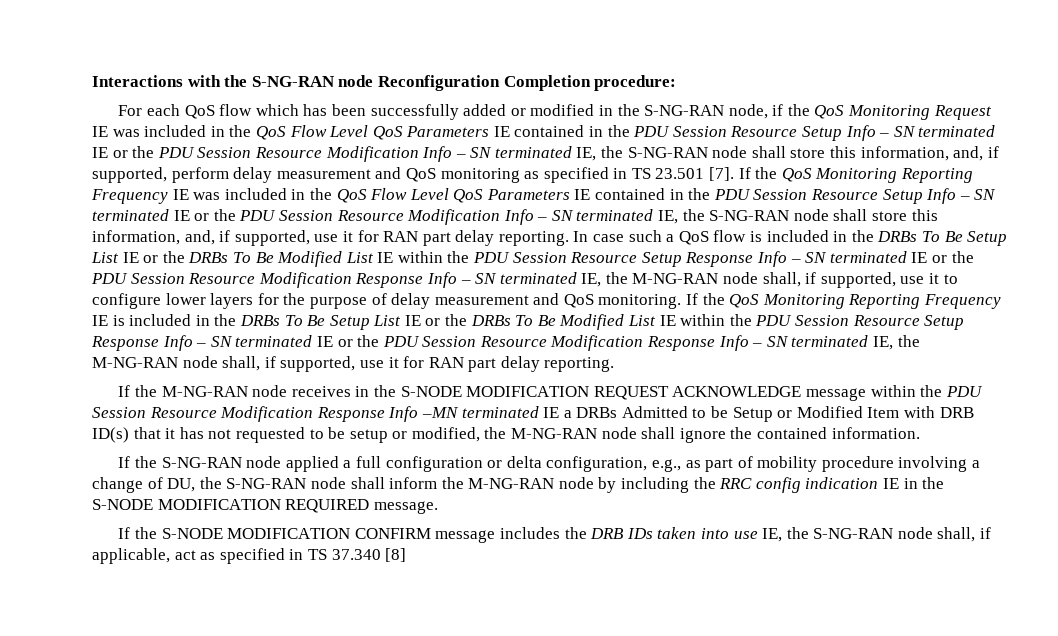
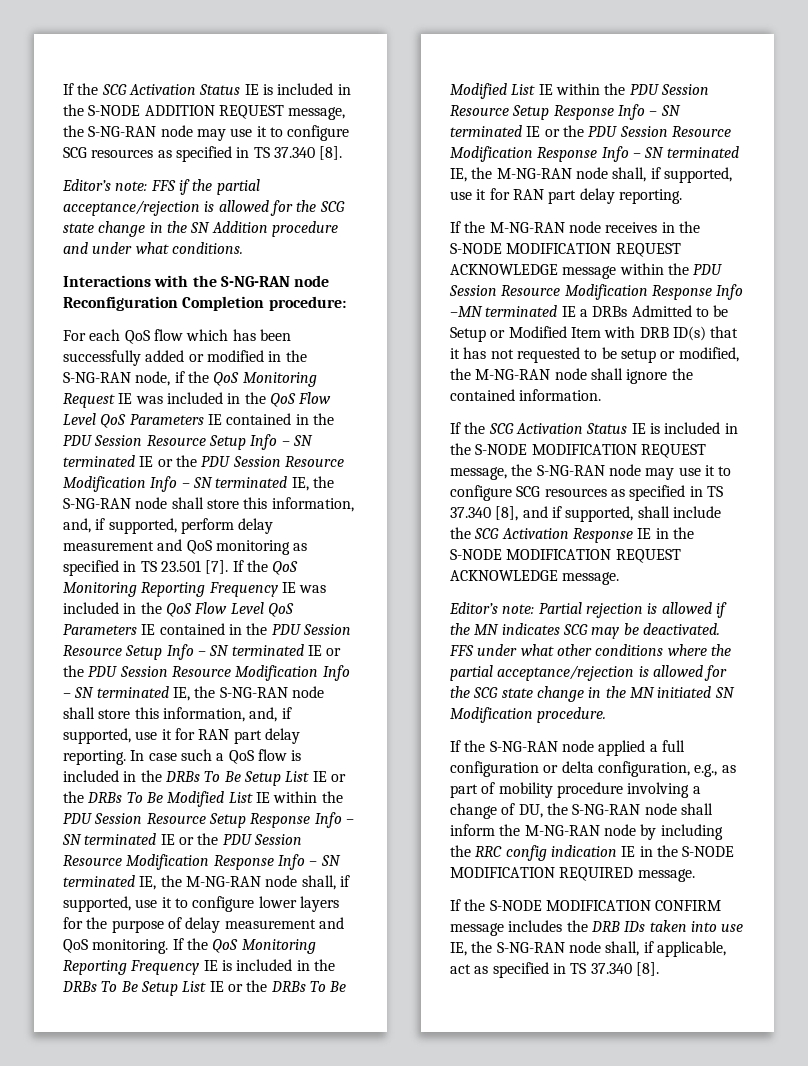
+ If the SCG Activation Status IE is included in the S-NODE ADDITION REQUEST message, the S-NG-RAN node may use it to configure SCG resources as specified in TS 37.340 [8].
+ Editor’s note: FFS if the partial acceptance/rejection is allowed for the SCG state change in the SN Addition procedure and under what conditions.
+ If the SCG Activation Status IE is included in the S-NODE MODIFICATION REQUEST message, the S-NG-RAN node may use it to configure SCG resources as specified in TS 37.340 [8], and if supported, shall include the SCG Activation Response IE in the S-NODE MODIFICATION REQUEST ACKNOWLEDGE message.
+ Editor’s note: Partial rejection is allowed if the MN indicates SCG may be deactivated. FFS under what other conditions where the partial acceptance/rejection is allowed for the SCG state change in the MN initiated SN Modification procedure.
- If the S-NODE MODIFICATION CONFIRM message includes the DRB IDs taken into use IE, the S-NG-RAN node shall, if applicable, act as specified in TS 37.340 [8]
+ If the S-NODE MODIFICATION CONFIRM message includes the DRB IDs taken into use IE, the S-NG-RAN node shall, if applicable, act as specified in TS 37.340 [8].

